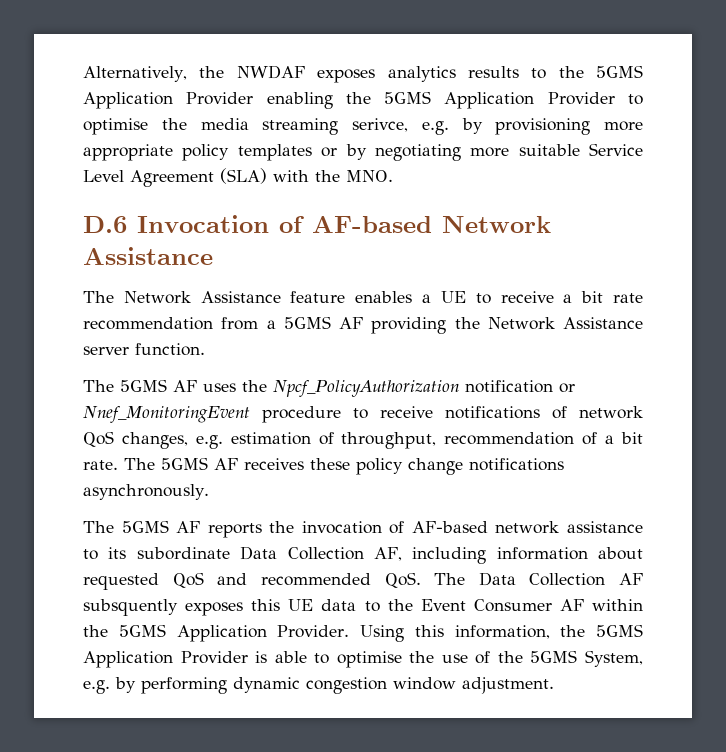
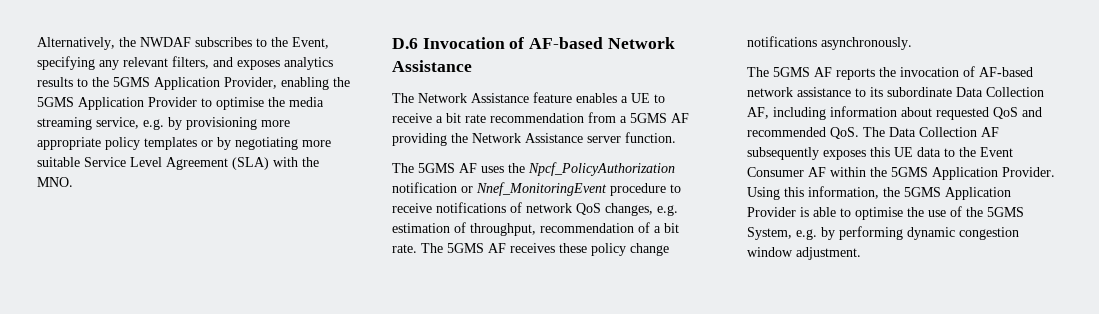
- Alternatively, the NWDAF exposes analytics results to the 5GMS Application Provider enabling the 5GMS Application Provider to optimise the media streaming serivce, e.g. by provisioning more appropriate policy templates or by negotiating more suitable Service Level Agreement (SLA) with the MNO.
+ Alternatively, the NWDAF subscribes to the Event, specifying any relevant filters, and exposes analytics results to the 5GMS Application Provider, enabling the 5GMS Application Provider to optimise the media streaming service, e.g. by provisioning more appropriate policy templates or by negotiating more suitable Service Level Agreement (SLA) with the MNO.
- The 5GMS AF reports the invocation of AF-based network assistance to its subordinate Data Collection AF, including information about requested QoS and recommended QoS. The Data Collection AF subsquently exposes this UE data to the Event Consumer AF within the 5GMS Application Provider.
+ The 5GMS AF reports the invocation of AF-based network assistance to its subordinate Data Collection AF, including information about requested QoS and recommended QoS. The Data Collection AF subsequently exposes this UE data to the Event Consumer AF within the 5GMS Application Provider.

